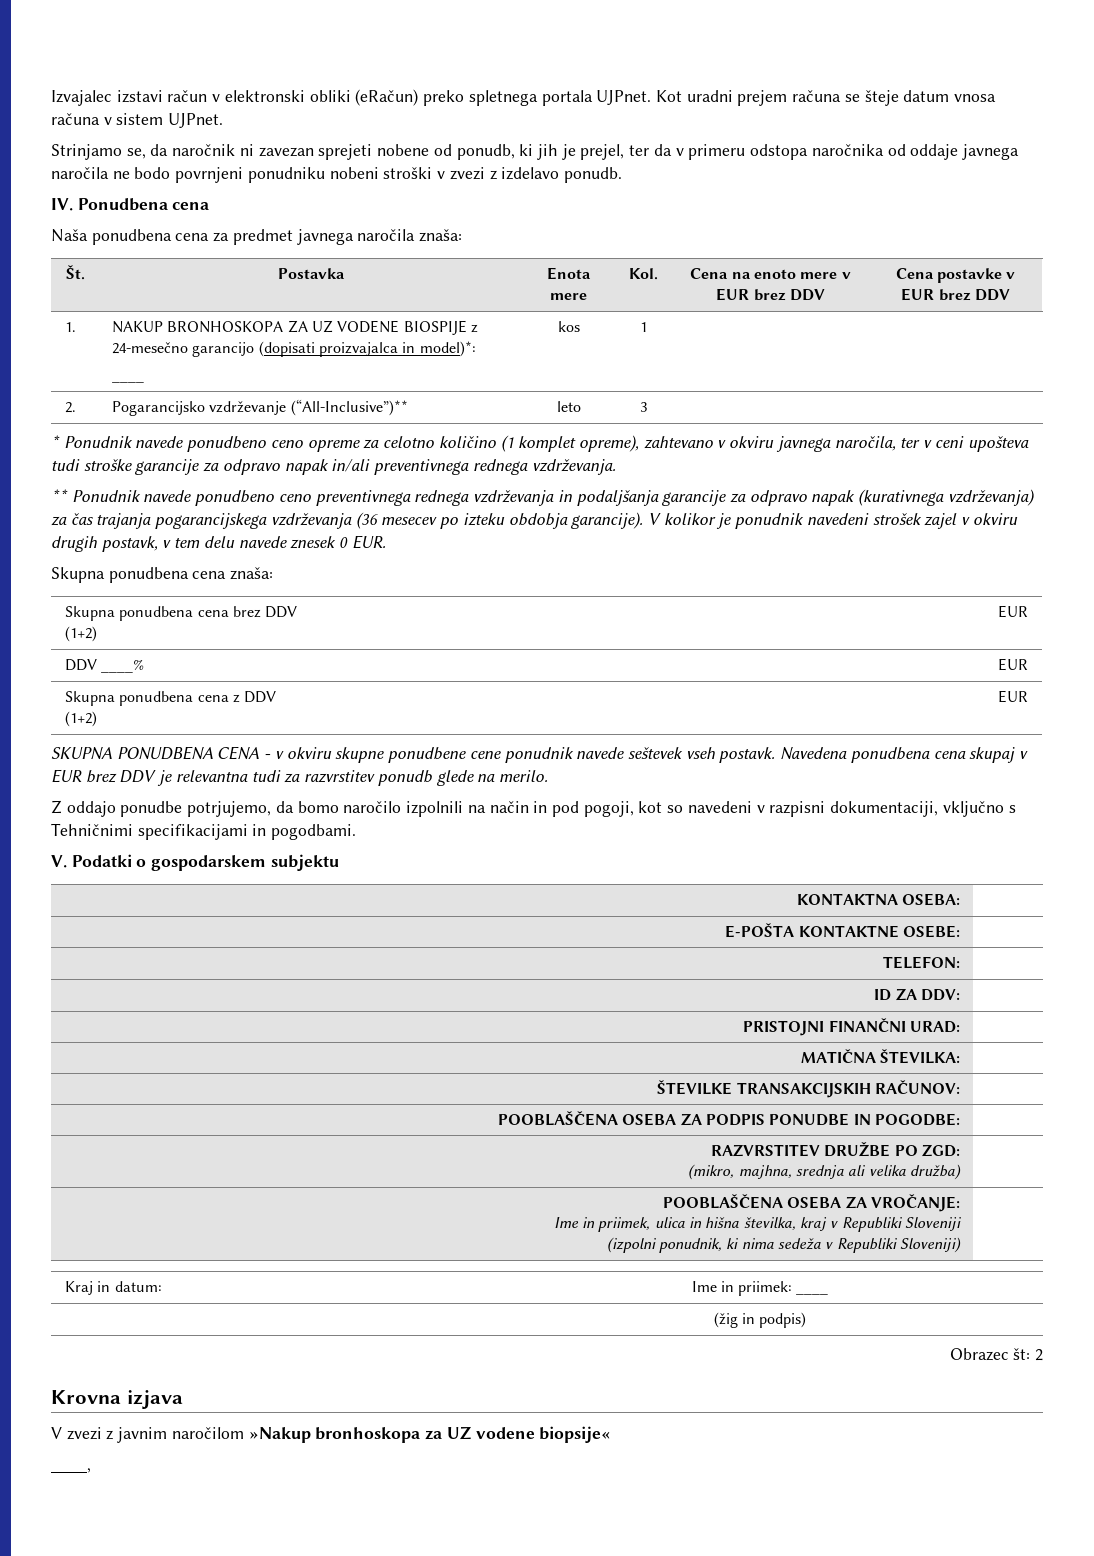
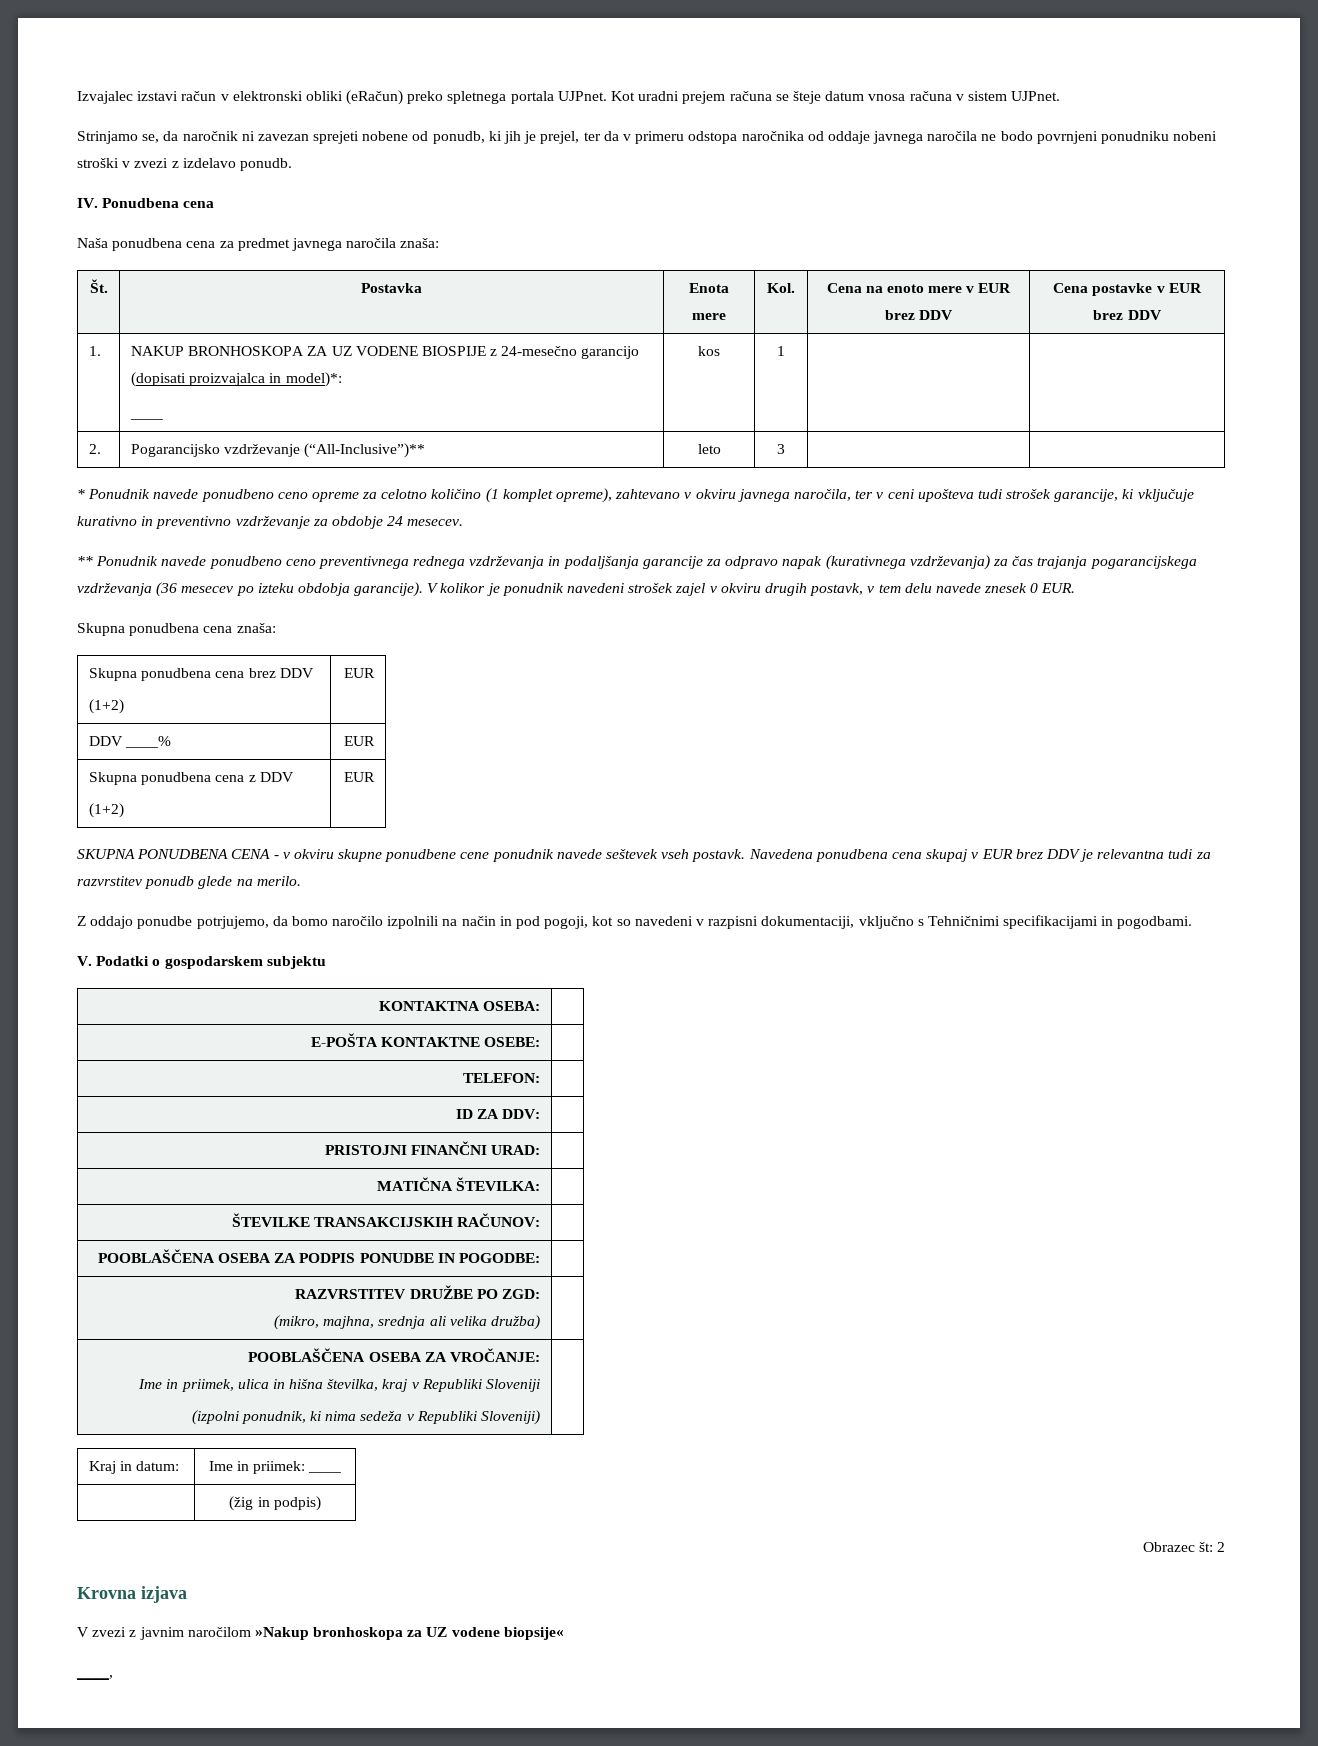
- * Ponudnik navede ponudbeno ceno opreme za celotno količino (1 komplet opreme), zahtevano v okviru javnega naročila, ter v ceni upošteva tudi stroške garancije za odpravo napak in/ali preventivnega rednega vzdrževanja.
+ * Ponudnik navede ponudbeno ceno opreme za celotno količino (1 komplet opreme), zahtevano v okviru javnega naročila, ter v ceni upošteva tudi strošek garancije, ki vključuje kurativno in preventivno vzdrževanje za obdobje 24 mesecev.

